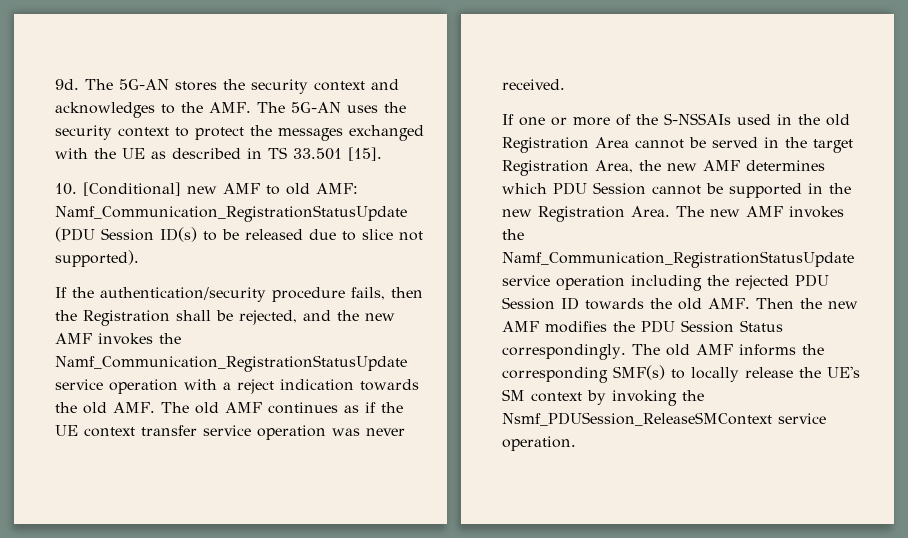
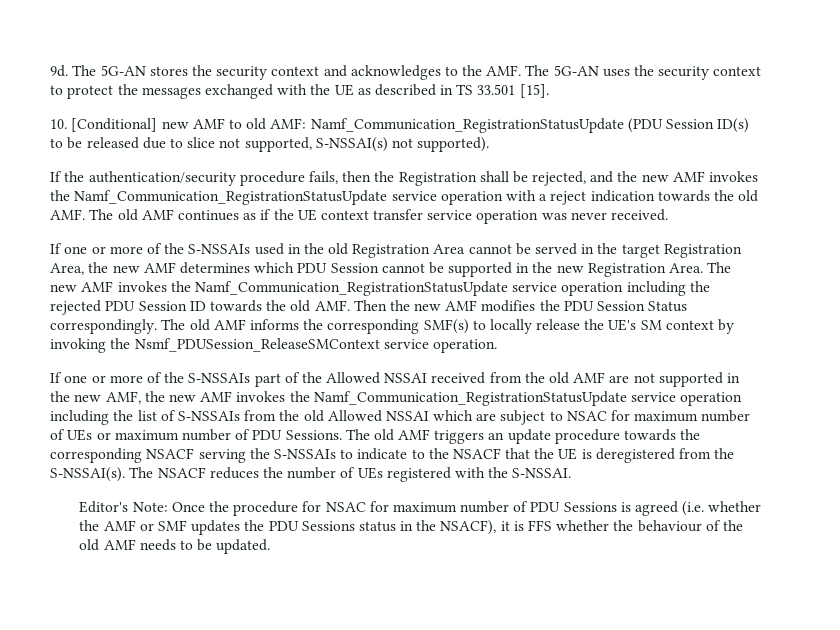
- 10. [Conditional] new AMF to old AMF: Namf_Communication_RegistrationStatusUpdate (PDU Session ID(s) to be released due to slice not supported).
+ 10. [Conditional] new AMF to old AMF: Namf_Communication_RegistrationStatusUpdate (PDU Session ID(s) to be released due to slice not supported, S-NSSAI(s) not supported).
+ If one or more of the S-NSSAIs part of the Allowed NSSAI received from the old AMF are not supported in the new AMF, the new AMF invokes the Namf_Communication_RegistrationStatusUpdate service operation including the list of S-NSSAIs from the old Allowed NSSAI which are subject to NSAC for maximum number of UEs or maximum number of PDU Sessions. The old AMF triggers an update procedure towards the corresponding NSACF serving the S-NSSAIs to indicate to the NSACF that the UE is deregistered from the S-NSSAI(s). The NSACF reduces the number of UEs registered with the S-NSSAI.
+ Editor's Note: Once the procedure for NSAC for maximum number of PDU Sessions is agreed (i.e. whether the AMF or SMF updates the PDU Sessions status in the NSACF), it is FFS whether the behaviour of the old AMF needs to be updated.

